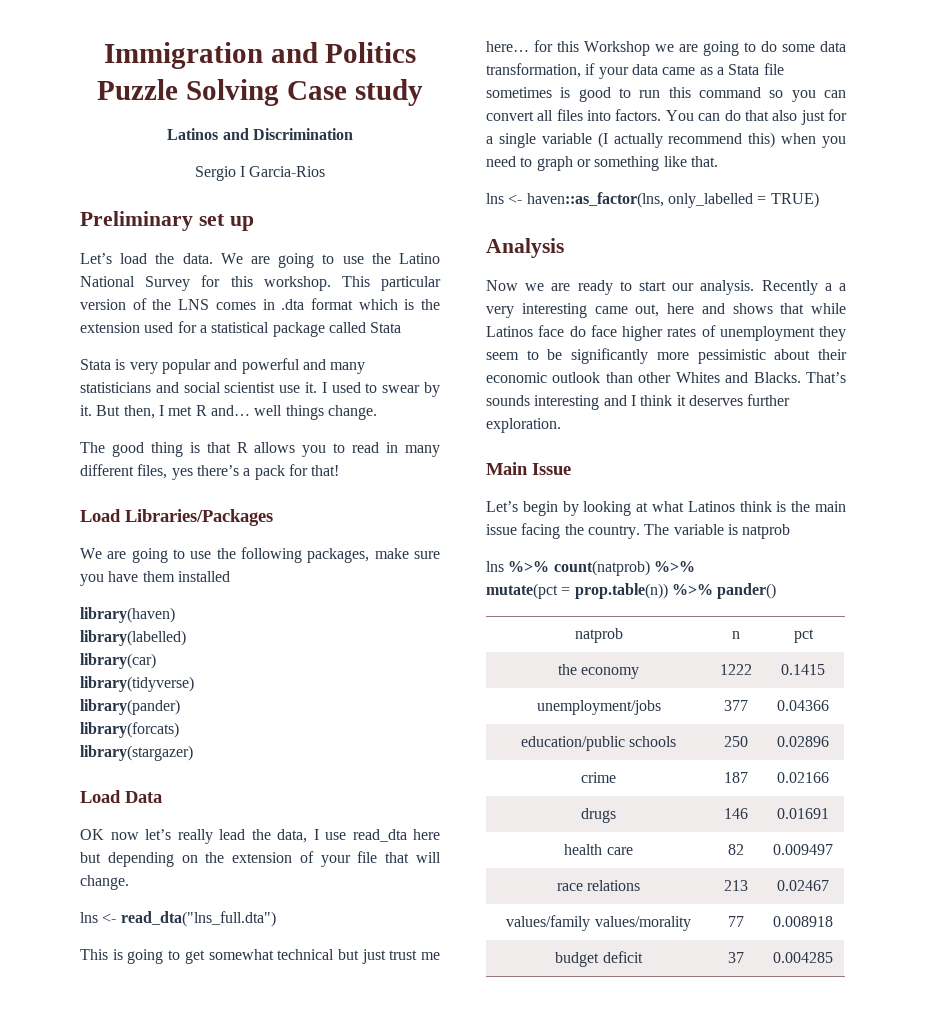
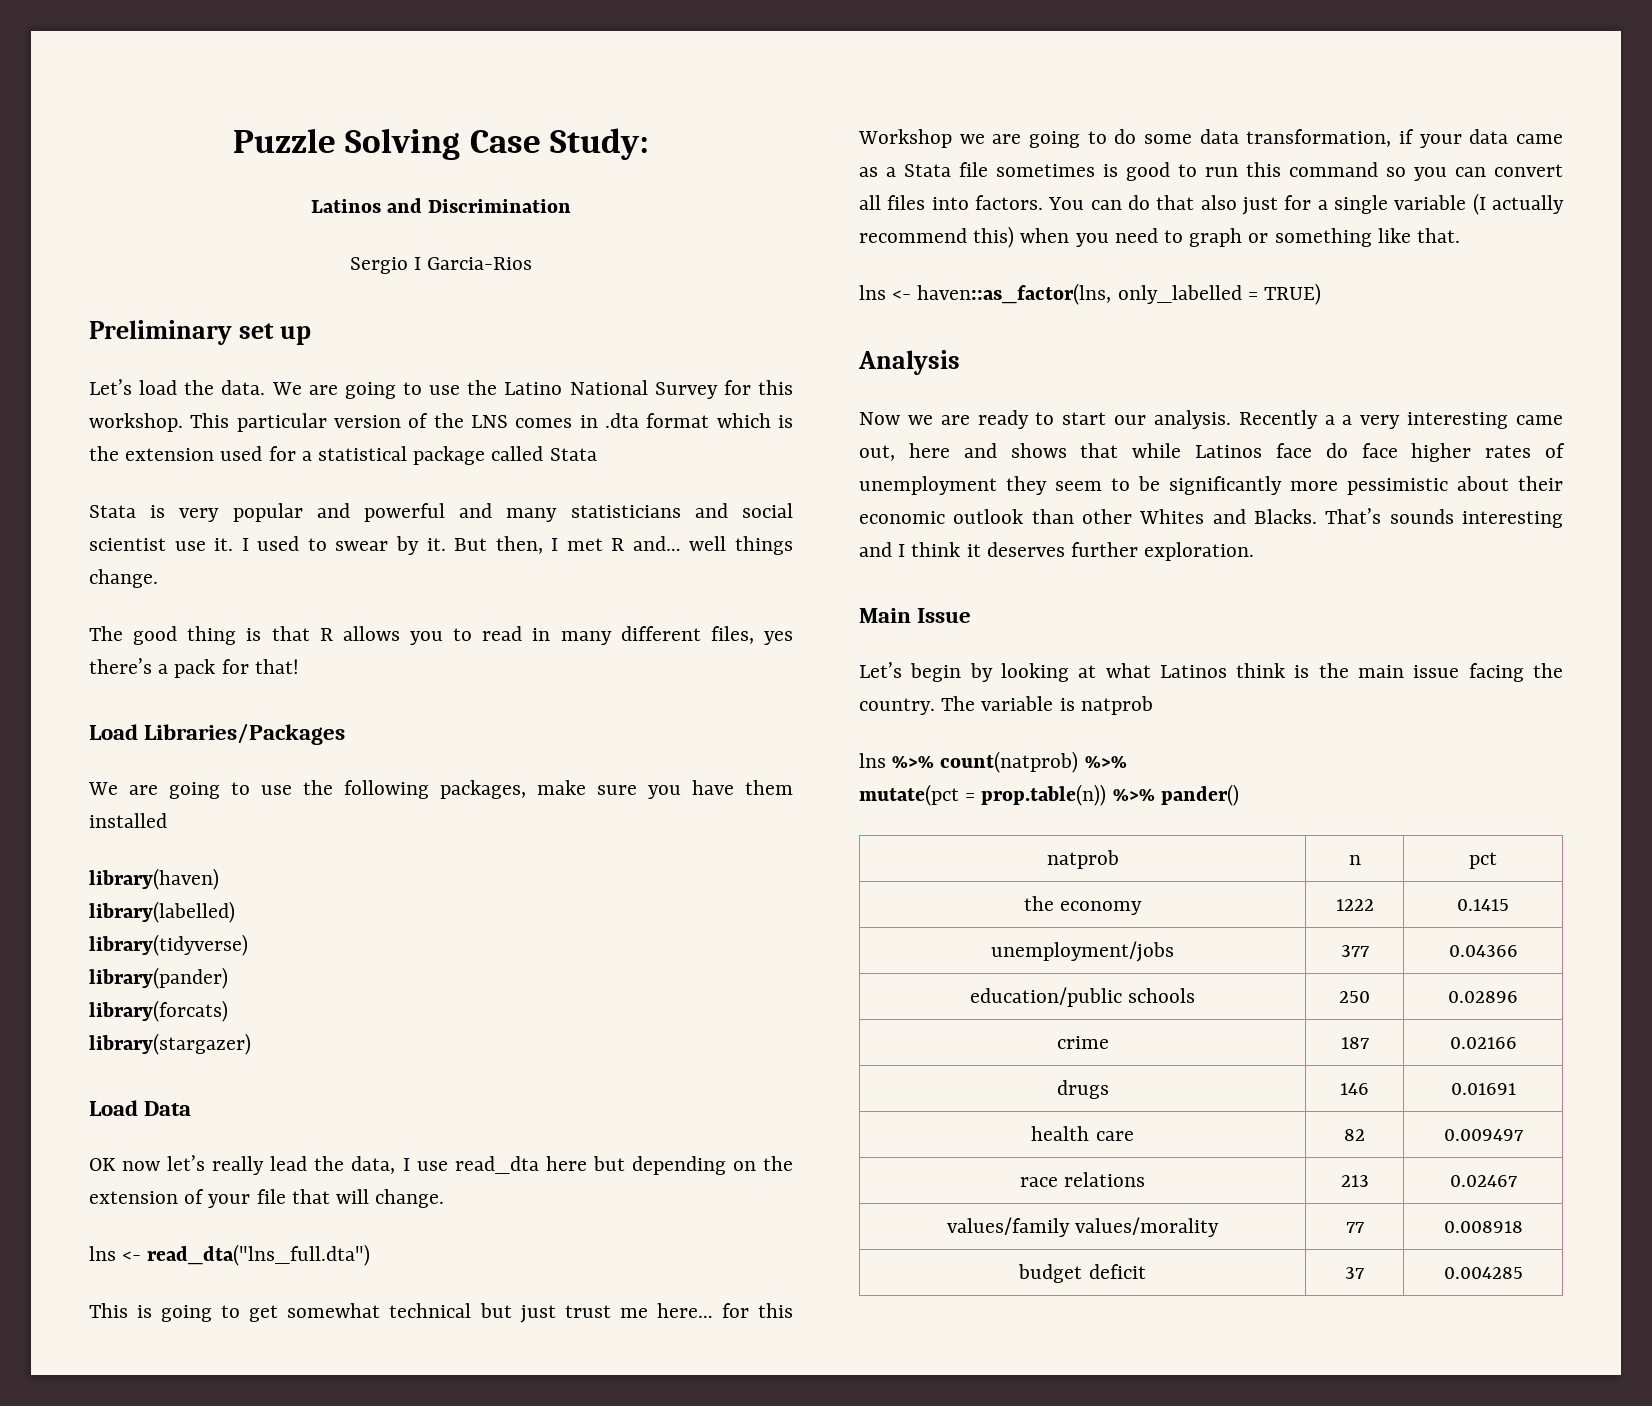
- Immigration and Politics Puzzle Solving Case study
+ Puzzle Solving Case Study:
- library(car)

